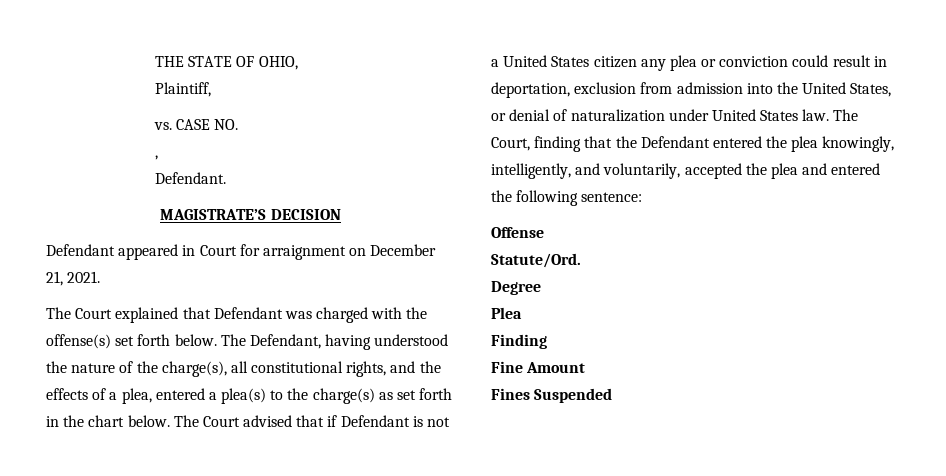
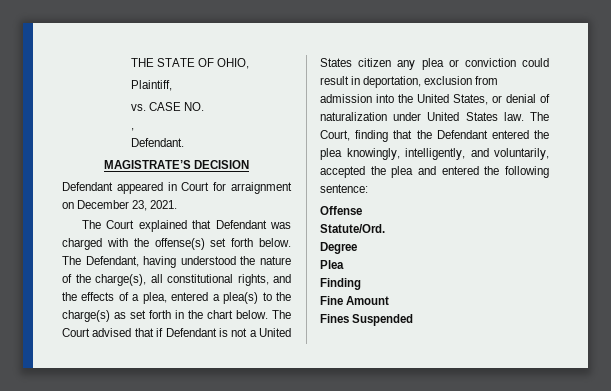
- Defendant appeared in Court for arraignment on December 21, 2021.
+ Defendant appeared in Court for arraignment on December 23, 2021.

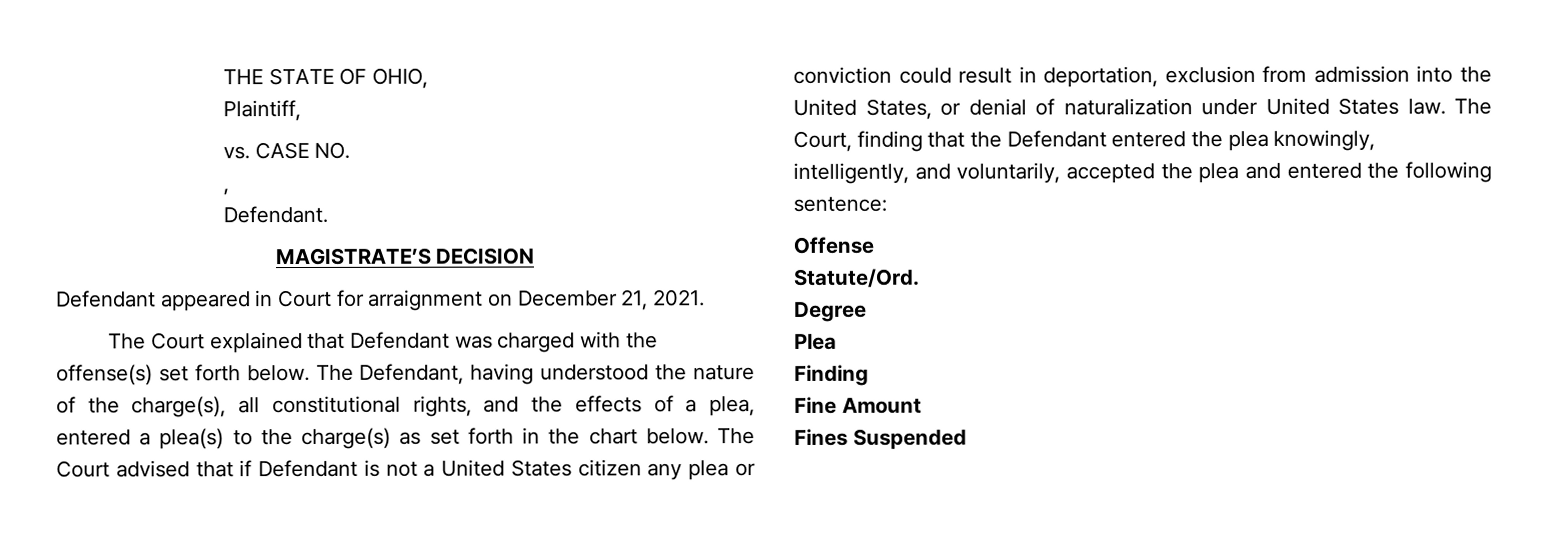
- Defendant appeared in Court for arraignment on December 23, 2021.
+ Defendant appeared in Court for arraignment on December 21, 2021.

